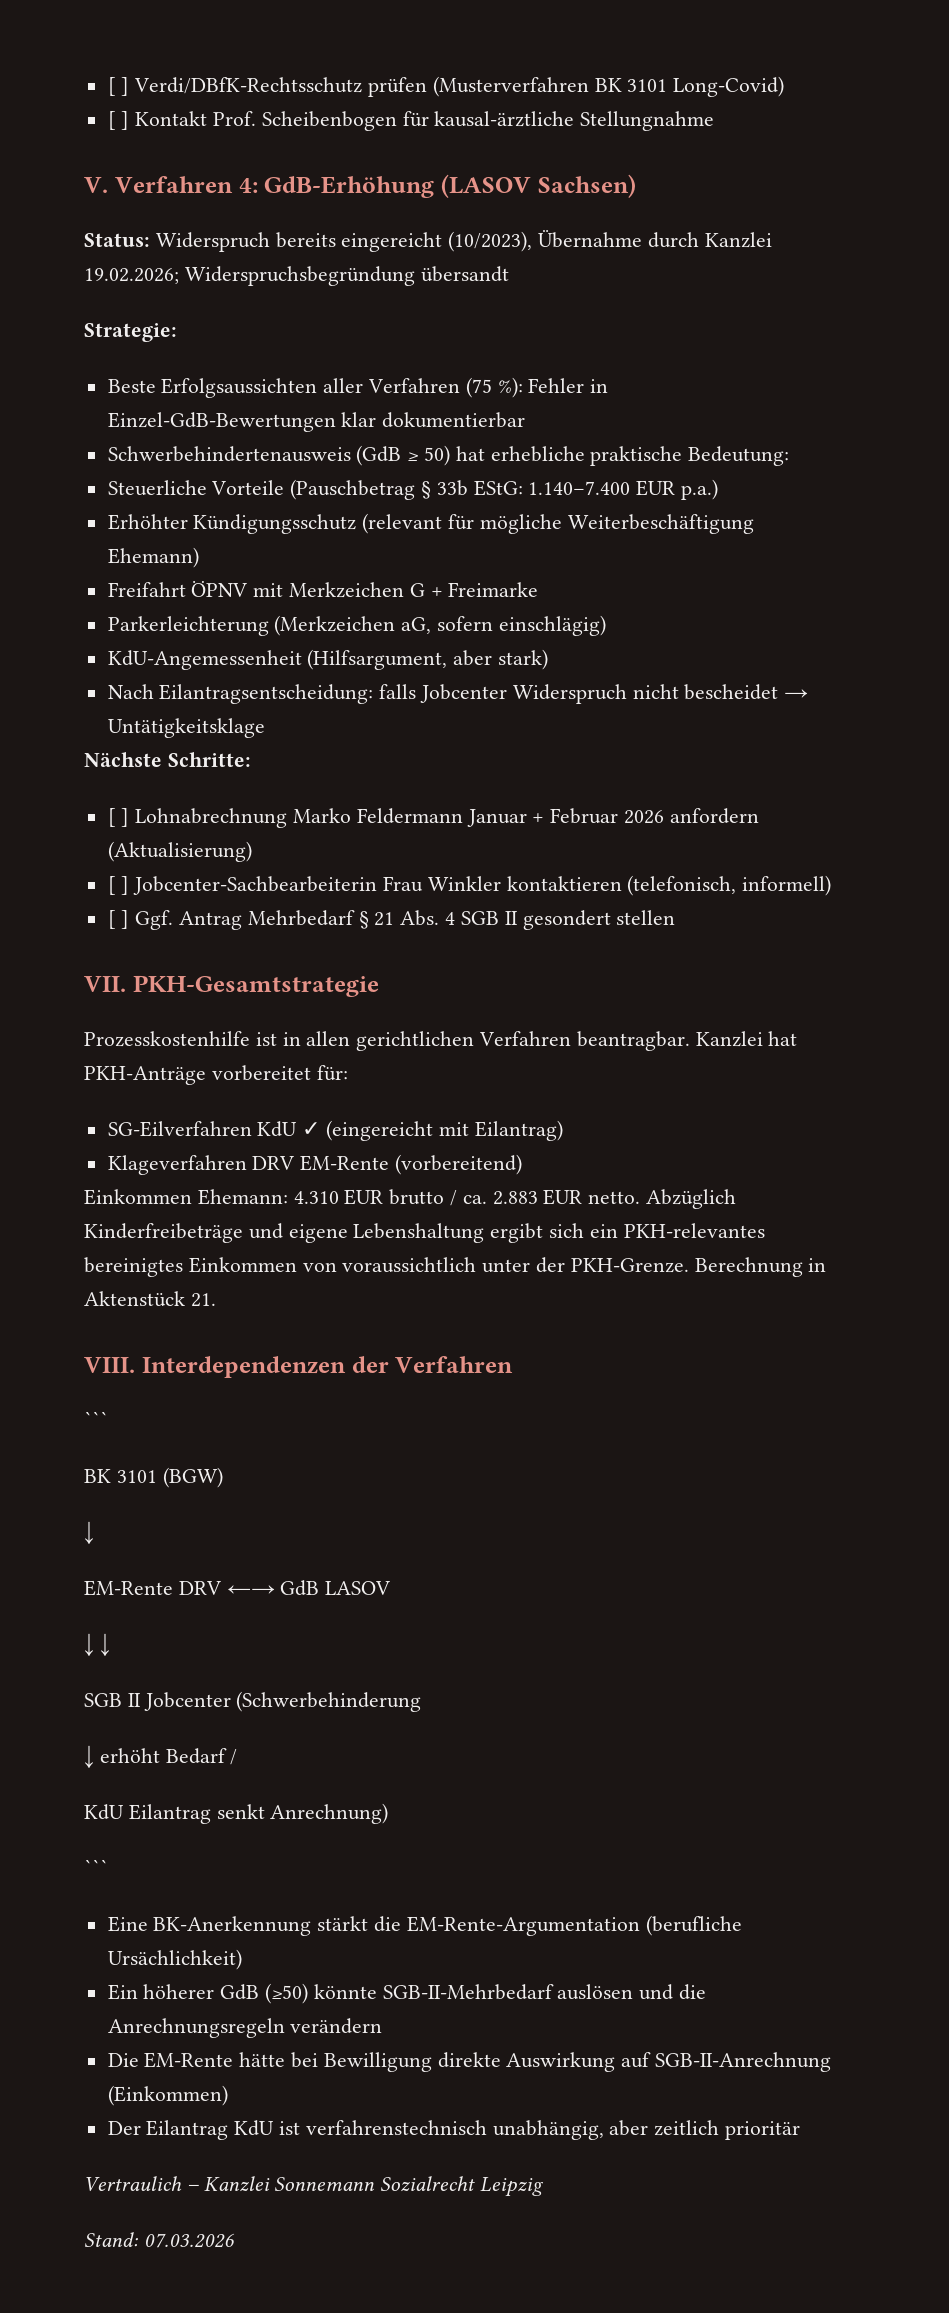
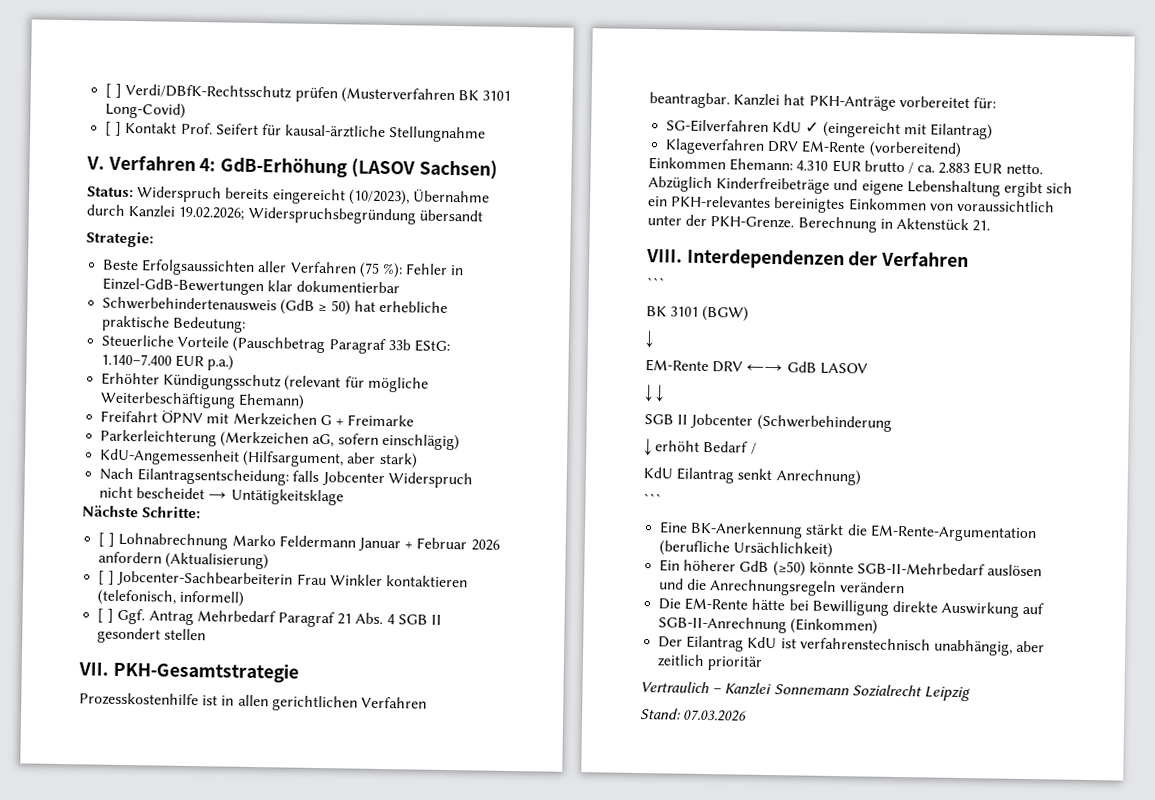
- [ ] Kontakt Prof. Scheibenbogen für kausal-ärztliche Stellungnahme
+ [ ] Kontakt Prof. Seifert für kausal-ärztliche Stellungnahme
- Steuerliche Vorteile (Pauschbetrag § 33b EStG: 1.140–7.400 EUR p.a.)
+ Steuerliche Vorteile (Pauschbetrag Paragraf 33b EStG: 1.140–7.400 EUR p.a.)
- [ ] Ggf. Antrag Mehrbedarf § 21 Abs. 4 SGB II gesondert stellen
+ [ ] Ggf. Antrag Mehrbedarf Paragraf 21 Abs. 4 SGB II gesondert stellen

